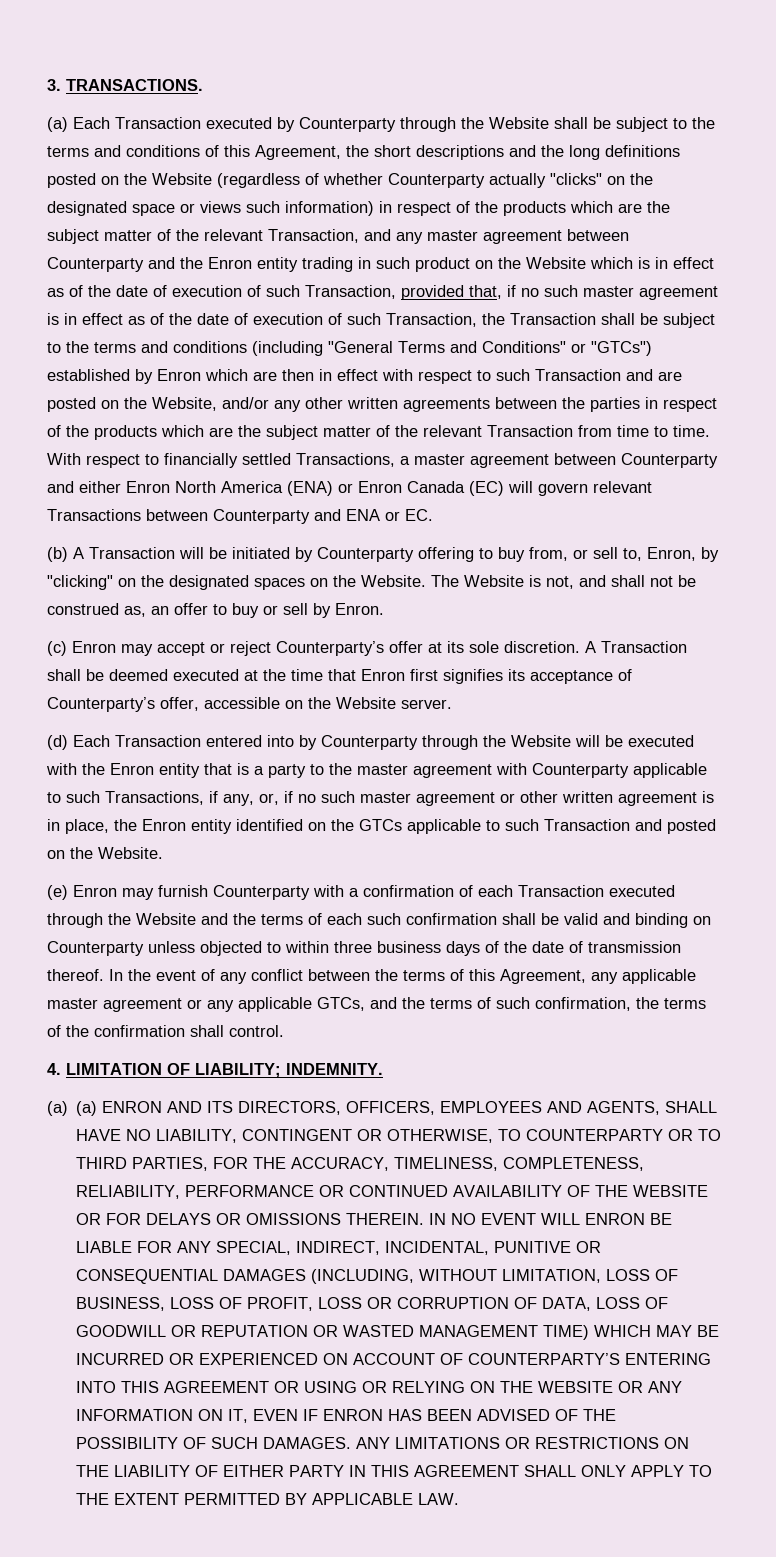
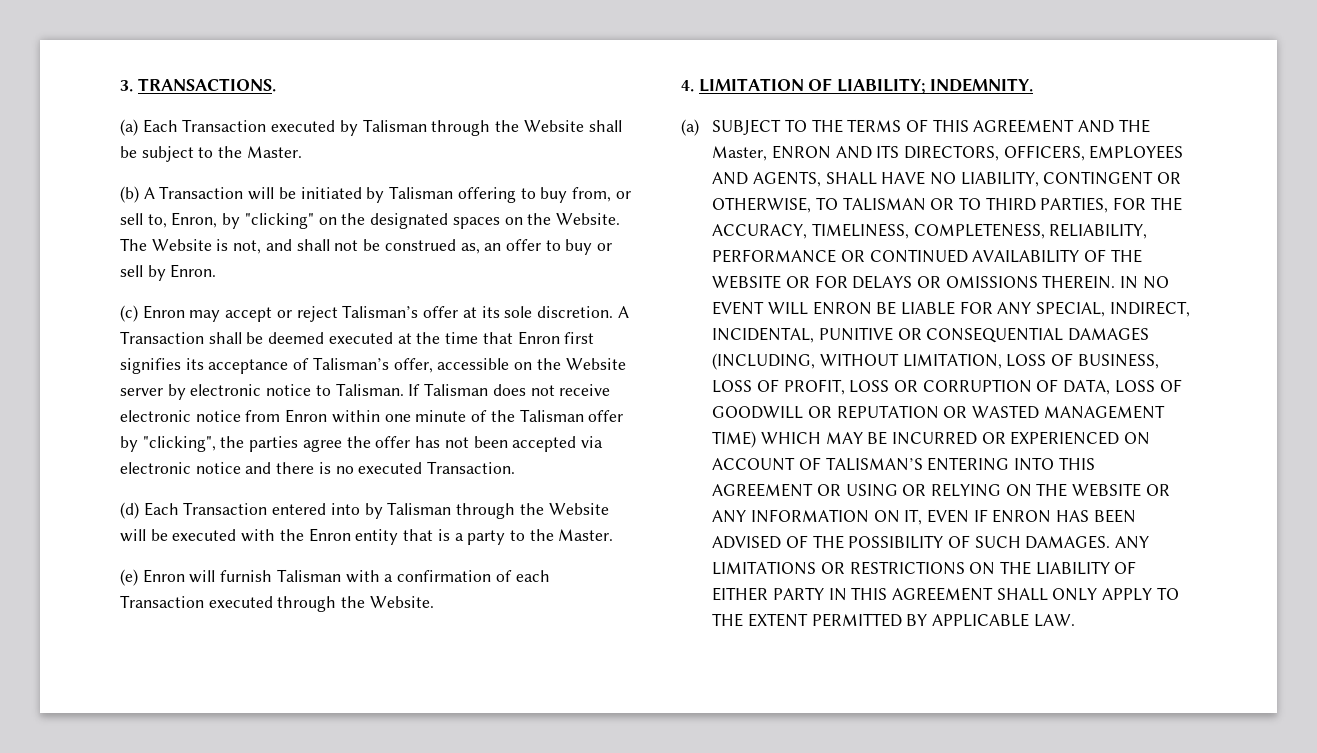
- (a) Each Transaction executed by Counterparty through the Website shall be subject to the terms and conditions of this Agreement, the short descriptions and the long definitions posted on the Website (regardless of whether Counterparty actually "clicks" on the designated space or views such information) in respect of the products which are the subject matter of the relevant Transaction, and any master agreement between Counterparty and the Enron entity trading in such product on the Website which is in effect as of the date of execution of such Transaction, provided that, if no such master agreement is in effect as of the date of execution of such Transaction, the Transaction shall be subject to the terms and conditions (including "General Terms and Conditions" or "GTCs") established by Enron which are then in effect with respect to such Transaction and are posted on the Website, and/or any other written agreements between the parties in respect of the products which are the subject matter of the relevant Transaction from time to time. With respect to financially settled Transactions, a master agreement between Counterparty and either Enron North America (ENA) or Enron Canada (EC) will govern relevant Transactions between Counterparty and ENA or EC.
+ (a) Each Transaction executed by Talisman through the Website shall be subject to the Master.
- (b) A Transaction will be initiated by Counterparty offering to buy from, or sell to, Enron, by "clicking" on the designated spaces on the Website.
+ (b) A Transaction will be initiated by Talisman offering to buy from, or sell to, Enron, by "clicking" on the designated spaces on the Website.
- (c) Enron may accept or reject Counterparty’s offer at its sole discretion.
+ (c) Enron may accept or reject Talisman’s offer at its sole discretion.
- A Transaction shall be deemed executed at the time that Enron first signifies its acceptance of Counterparty’s offer, accessible on the Website server.
+ A Transaction shall be deemed executed at the time that Enron first signifies its acceptance of Talisman’s offer, accessible on the Website server by electronic notice to Talisman. If Talisman does not receive electronic notice from Enron within one minute of the Talisman offer by "clicking", the parties agree the offer has not been accepted via electronic notice and there is no executed Transaction.
- (d) Each Transaction entered into by Counterparty through the Website will be executed with the Enron entity that is a party to the master agreement with Counterparty applicable to such Transactions, if any, or, if no such master agreement or other written agreement is in place, the Enron entity identified on the GTCs applicable to such Transaction and posted on the Website.
+ (d) Each Transaction entered into by Talisman through the Website will be executed with the Enron entity that is a party to the Master.
- (e) Enron may furnish Counterparty with a confirmation of each Transaction executed through the Website and the terms of each such confirmation shall be valid and binding on Counterparty unless objected to within three business days of the date of transmission thereof. In the event of any conflict between the terms of this Agreement, any applicable master agreement or any applicable GTCs, and the terms of such confirmation, the terms of the confirmation shall control.
+ (e) Enron will furnish Talisman with a confirmation of each Transaction executed through the Website.
- (a) (a) ENRON AND ITS DIRECTORS, OFFICERS, EMPLOYEES AND AGENTS, SHALL HAVE NO LIABILITY, CONTINGENT OR OTHERWISE, TO COUNTERPARTY OR TO THIRD PARTIES, FOR THE ACCURACY, TIMELINESS, COMPLETENESS, RELIABILITY, PERFORMANCE OR CONTINUED AVAILABILITY OF THE WEBSITE OR FOR DELAYS OR OMISSIONS THEREIN.
+ (a) SUBJECT TO THE TERMS OF THIS AGREEMENT AND THE Master, ENRON AND ITS DIRECTORS, OFFICERS, EMPLOYEES AND AGENTS, SHALL HAVE NO LIABILITY, CONTINGENT OR OTHERWISE, TO TALISMAN OR TO THIRD PARTIES, FOR THE ACCURACY, TIMELINESS, COMPLETENESS, RELIABILITY, PERFORMANCE OR CONTINUED AVAILABILITY OF THE WEBSITE OR FOR DELAYS OR OMISSIONS THEREIN.
- IN NO EVENT WILL ENRON BE LIABLE FOR ANY SPECIAL, INDIRECT, INCIDENTAL, PUNITIVE OR CONSEQUENTIAL DAMAGES (INCLUDING, WITHOUT LIMITATION, LOSS OF BUSINESS, LOSS OF PROFIT, LOSS OR CORRUPTION OF DATA, LOSS OF GOODWILL OR REPUTATION OR WASTED MANAGEMENT TIME) WHICH MAY BE INCURRED OR EXPERIENCED ON ACCOUNT OF COUNTERPARTY’S ENTERING INTO THIS AGREEMENT OR USING OR RELYING ON THE WEBSITE OR ANY INFORMATION ON IT, EVEN IF ENRON HAS BEEN ADVISED OF THE POSSIBILITY OF SUCH DAMAGES.
+ IN NO EVENT WILL ENRON BE LIABLE FOR ANY SPECIAL, INDIRECT, INCIDENTAL, PUNITIVE OR CONSEQUENTIAL DAMAGES (INCLUDING, WITHOUT LIMITATION, LOSS OF BUSINESS, LOSS OF PROFIT, LOSS OR CORRUPTION OF DATA, LOSS OF GOODWILL OR REPUTATION OR WASTED MANAGEMENT TIME) WHICH MAY BE INCURRED OR EXPERIENCED ON ACCOUNT OF TALISMAN’S ENTERING INTO THIS AGREEMENT OR USING OR RELYING ON THE WEBSITE OR ANY INFORMATION ON IT, EVEN IF ENRON HAS BEEN ADVISED OF THE POSSIBILITY OF SUCH DAMAGES.

